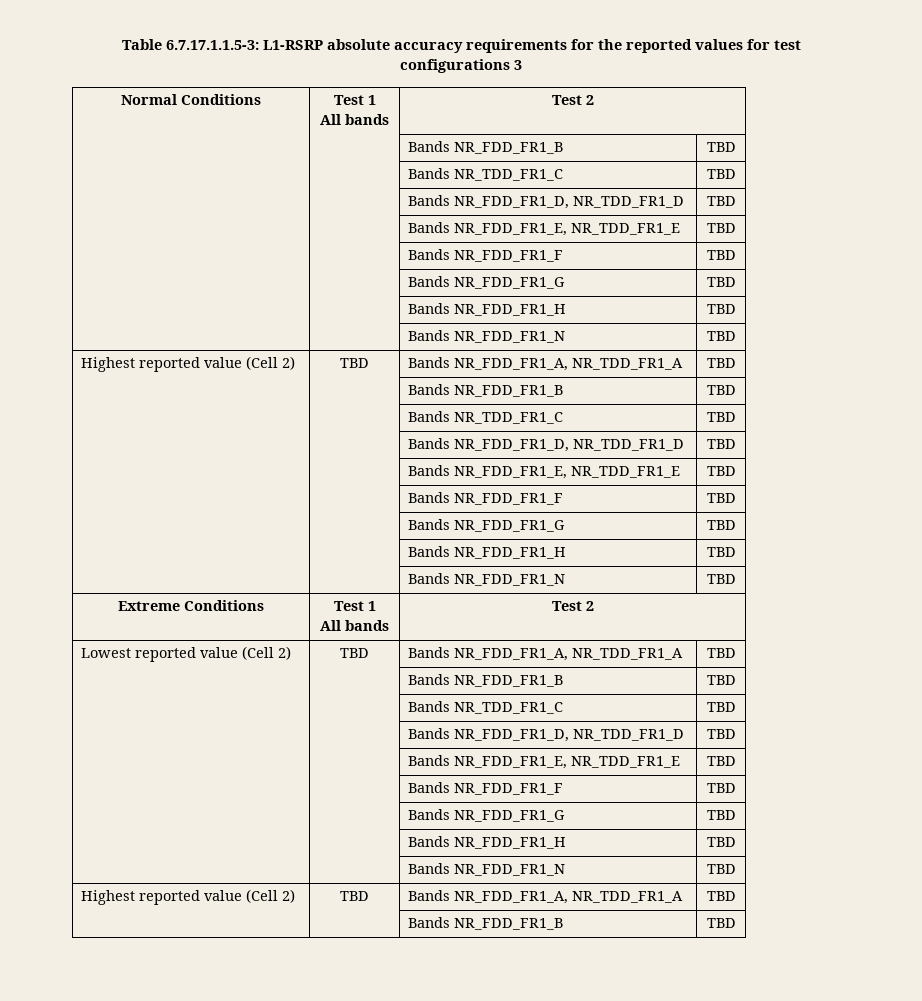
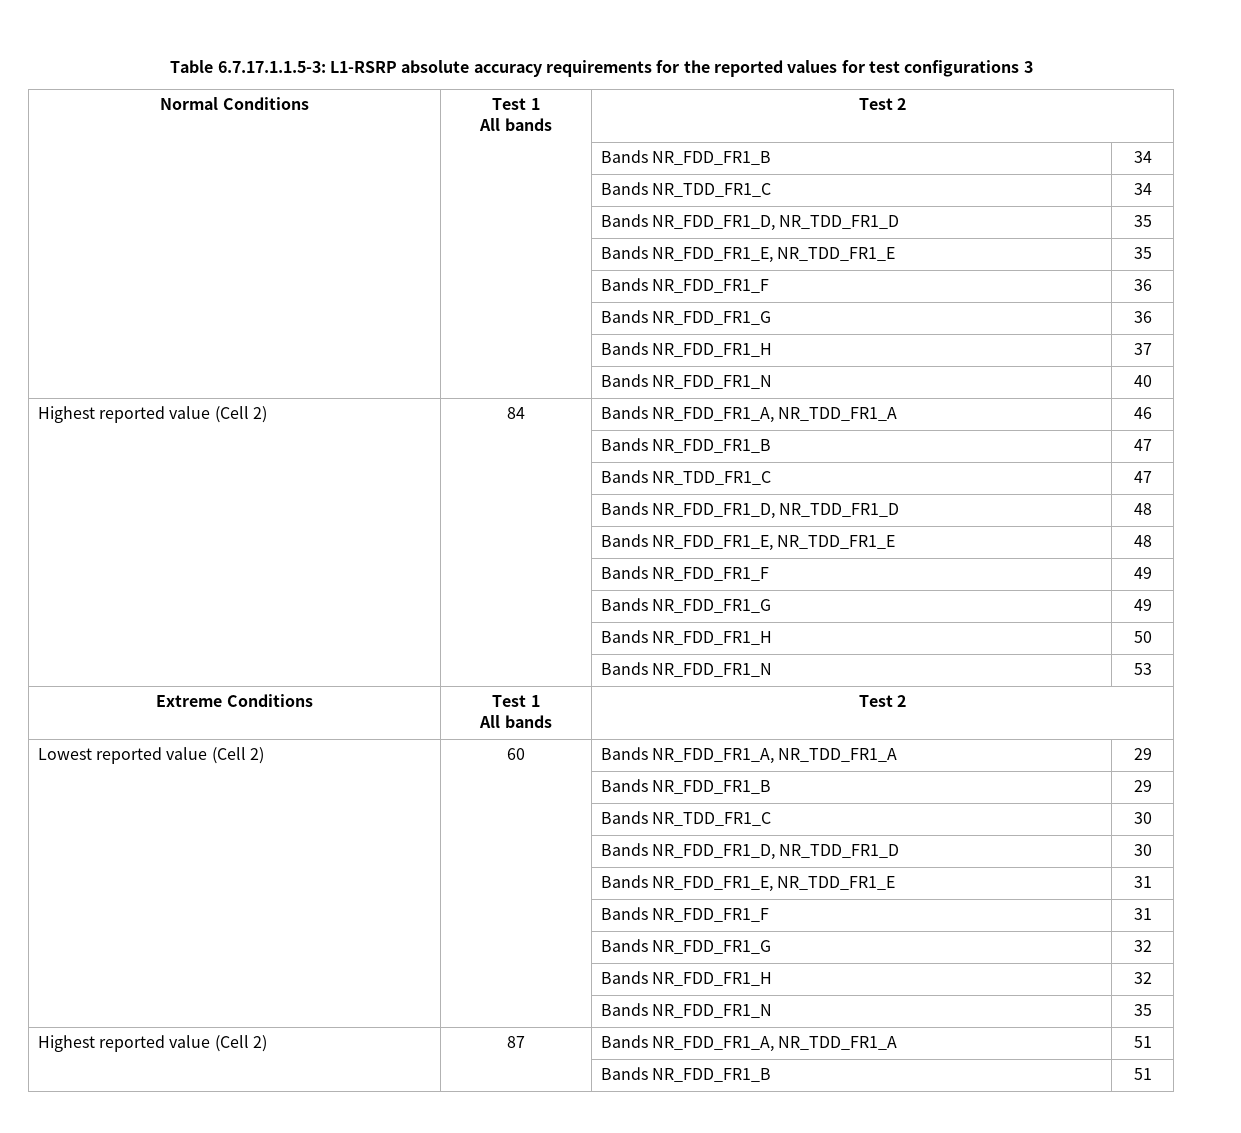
  Normal Conditions | Test 1
  All bands | Test 2
- | | Bands NR_FDD_FR1_B | TBD
- | | Bands NR_TDD_FR1_C | TBD
- | | Bands NR_FDD_FR1_D, NR_TDD_FR1_D | TBD
- | | Bands NR_FDD_FR1_E, NR_TDD_FR1_E | TBD
- | | Bands NR_FDD_FR1_F | TBD
- | | Bands NR_FDD_FR1_G | TBD
- | | Bands NR_FDD_FR1_H | TBD
- | | Bands NR_FDD_FR1_N | TBD
- Highest reported value (Cell 2) | TBD | Bands NR_FDD_FR1_A, NR_TDD_FR1_A | TBD
- | | Bands NR_FDD_FR1_B | TBD
- | | Bands NR_TDD_FR1_C | TBD
- | | Bands NR_FDD_FR1_D, NR_TDD_FR1_D | TBD
- | | Bands NR_FDD_FR1_E, NR_TDD_FR1_E | TBD
- | | Bands NR_FDD_FR1_F | TBD
- | | Bands NR_FDD_FR1_G | TBD
- | | Bands NR_FDD_FR1_H | TBD
- | | Bands NR_FDD_FR1_N | TBD
+ | | Bands NR_FDD_FR1_B | 34
+ | | Bands NR_TDD_FR1_C | 34
+ | | Bands NR_FDD_FR1_D, NR_TDD_FR1_D | 35
+ | | Bands NR_FDD_FR1_E, NR_TDD_FR1_E | 35
+ | | Bands NR_FDD_FR1_F | 36
+ | | Bands NR_FDD_FR1_G | 36
+ | | Bands NR_FDD_FR1_H | 37
+ | | Bands NR_FDD_FR1_N | 40
+ Highest reported value (Cell 2) | 84 | Bands NR_FDD_FR1_A, NR_TDD_FR1_A | 46
+ | | Bands NR_FDD_FR1_B | 47
+ | | Bands NR_TDD_FR1_C | 47
+ | | Bands NR_FDD_FR1_D, NR_TDD_FR1_D | 48
+ | | Bands NR_FDD_FR1_E, NR_TDD_FR1_E | 48
+ | | Bands NR_FDD_FR1_F | 49
+ | | Bands NR_FDD_FR1_G | 49
+ | | Bands NR_FDD_FR1_H | 50
+ | | Bands NR_FDD_FR1_N | 53
- Lowest reported value (Cell 2) | TBD | Bands NR_FDD_FR1_A, NR_TDD_FR1_A | TBD
- | | Bands NR_FDD_FR1_B | TBD
- | | Bands NR_TDD_FR1_C | TBD
- | | Bands NR_FDD_FR1_D, NR_TDD_FR1_D | TBD
- | | Bands NR_FDD_FR1_E, NR_TDD_FR1_E | TBD
- | | Bands NR_FDD_FR1_F | TBD
- | | Bands NR_FDD_FR1_G | TBD
- | | Bands NR_FDD_FR1_H | TBD
- | | Bands NR_FDD_FR1_N | TBD
- Highest reported value (Cell 2) | TBD | Bands NR_FDD_FR1_A, NR_TDD_FR1_A | TBD
- | | Bands NR_FDD_FR1_B | TBD
+ Lowest reported value (Cell 2) | 60 | Bands NR_FDD_FR1_A, NR_TDD_FR1_A | 29
+ | | Bands NR_FDD_FR1_B | 29
+ | | Bands NR_TDD_FR1_C | 30
+ | | Bands NR_FDD_FR1_D, NR_TDD_FR1_D | 30
+ | | Bands NR_FDD_FR1_E, NR_TDD_FR1_E | 31
+ | | Bands NR_FDD_FR1_F | 31
+ | | Bands NR_FDD_FR1_G | 32
+ | | Bands NR_FDD_FR1_H | 32
+ | | Bands NR_FDD_FR1_N | 35
+ Highest reported value (Cell 2) | 87 | Bands NR_FDD_FR1_A, NR_TDD_FR1_A | 51
+ | | Bands NR_FDD_FR1_B | 51

